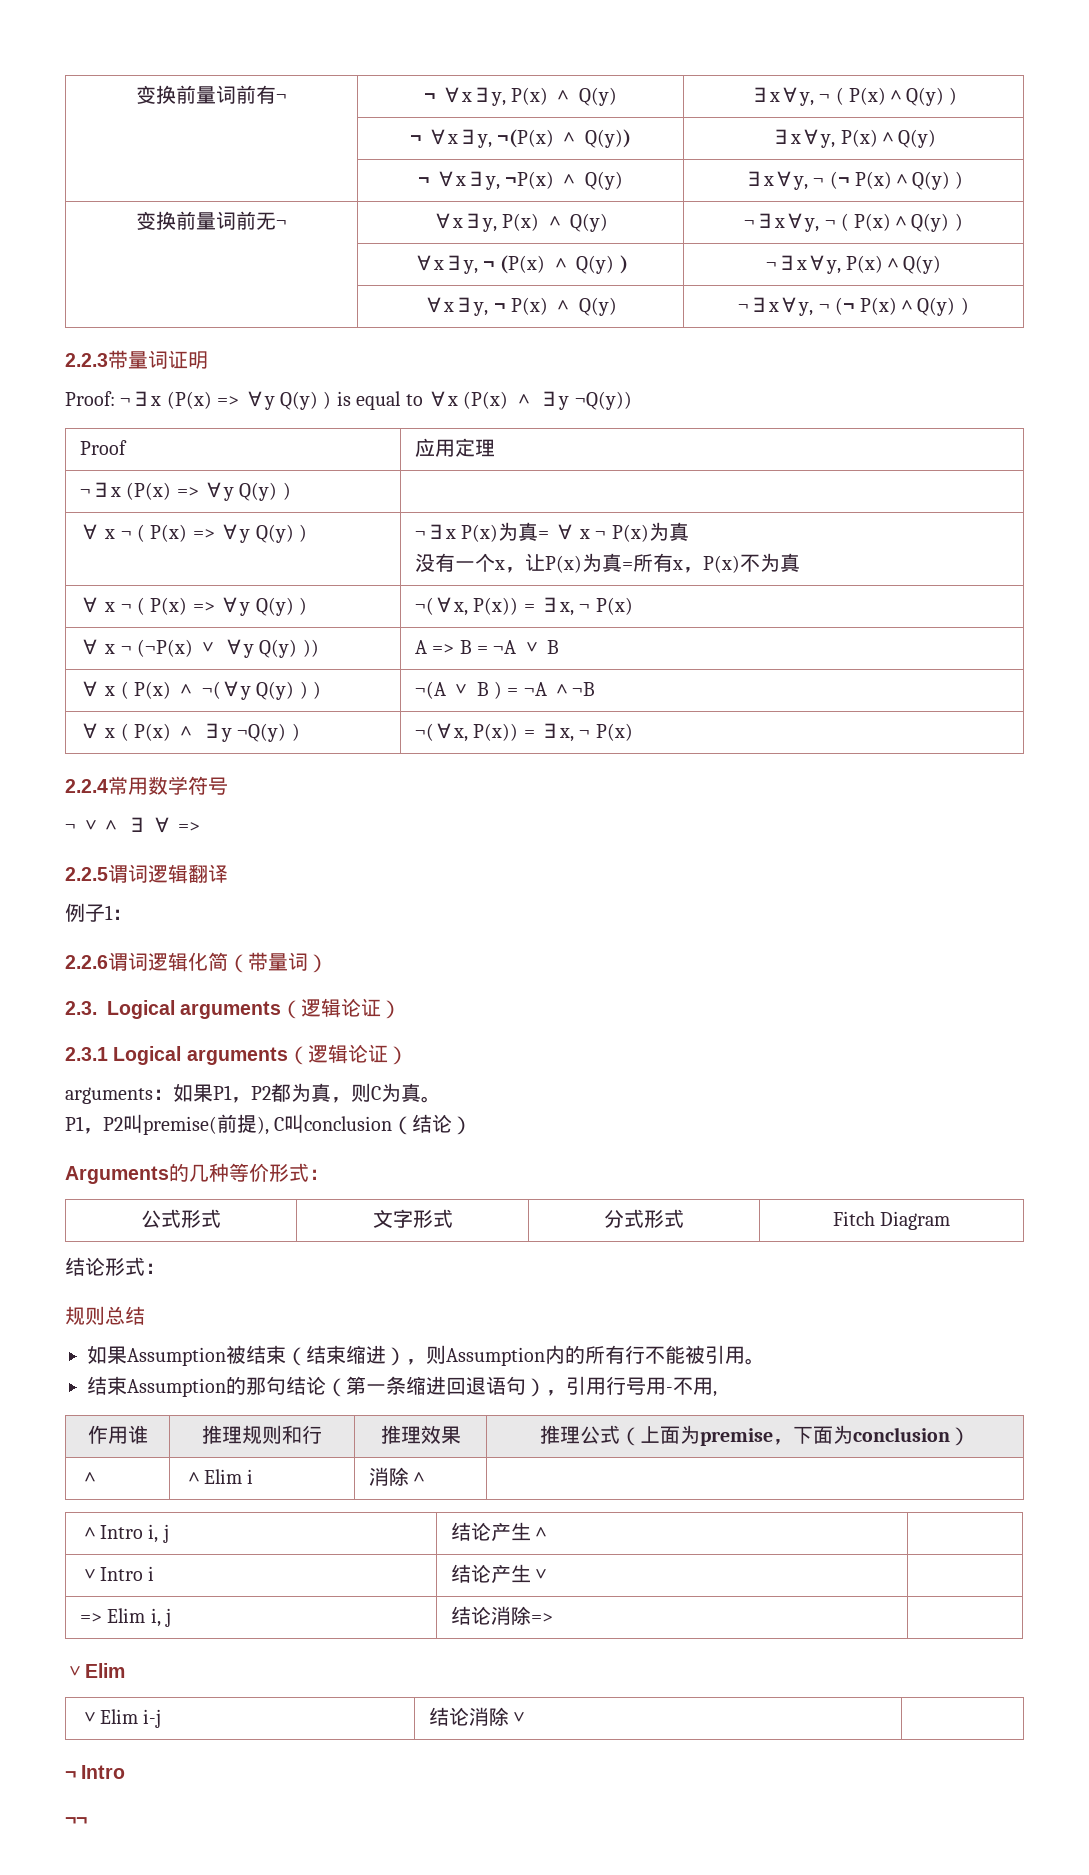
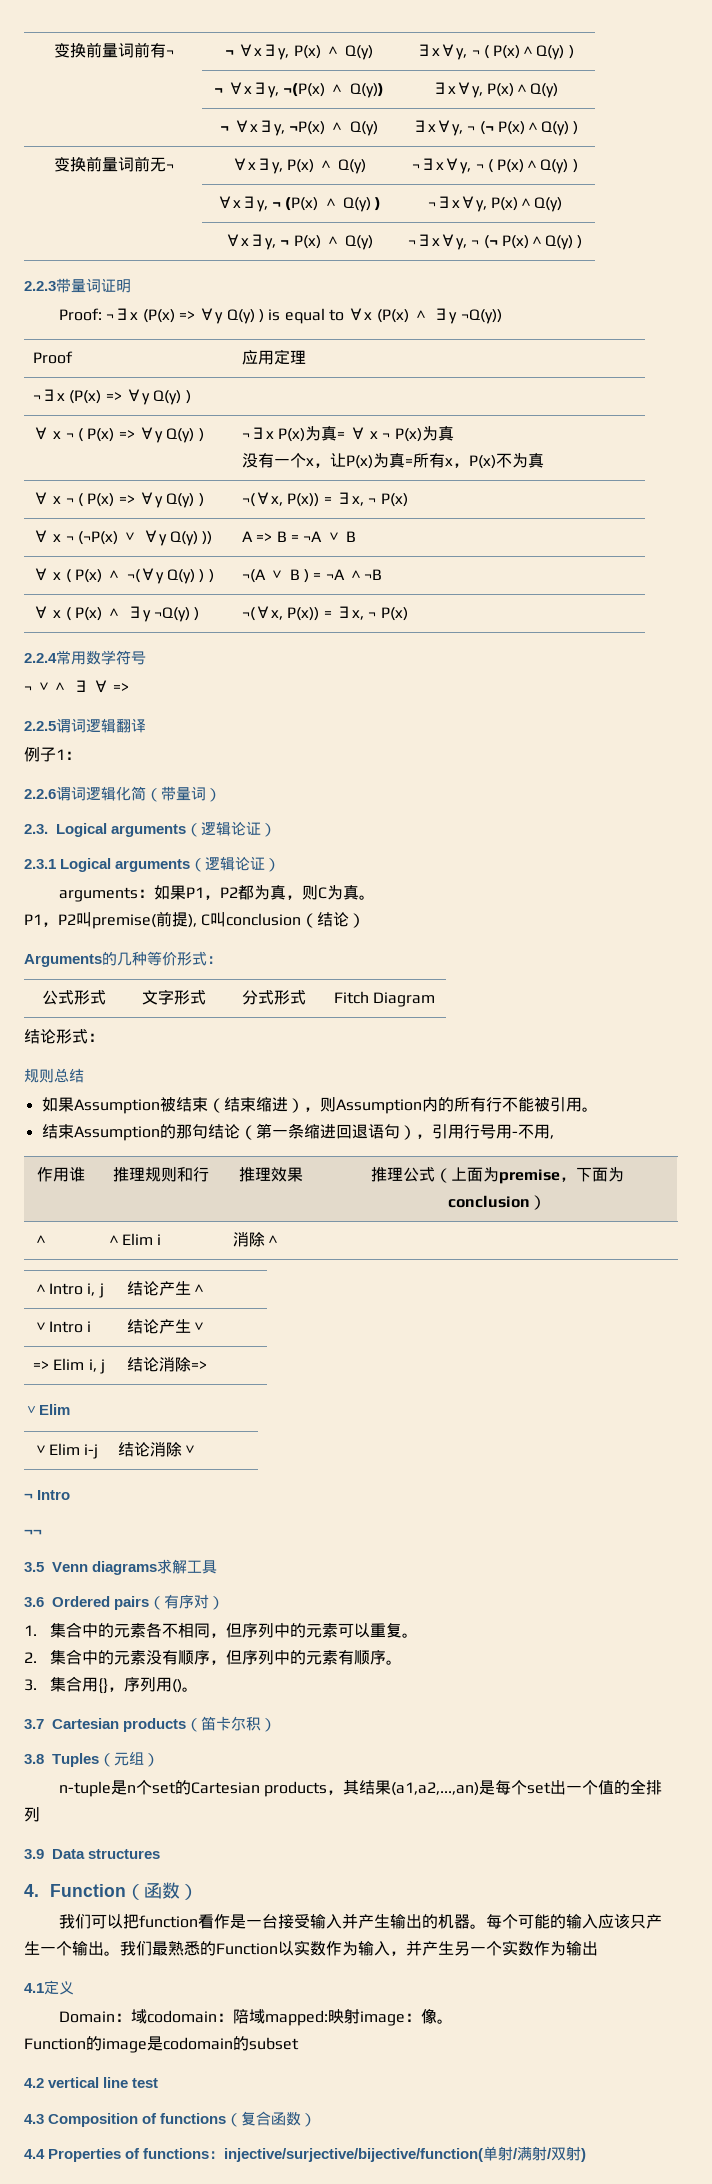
+ 3.5 Venn diagrams求解工具
+ 3.6 Ordered pairs（有序对）
+ 1.集合中的元素各不相同，但序列中的元素可以重复。
+ 2.集合中的元素没有顺序，但序列中的元素有顺序。
+ 3.集合用{}，序列用()。
+ 3.7 Cartesian products（笛卡尔积）
+ 3.8 Tuples（元组）
+ n-tuple是n个set的Cartesian products，其结果(a1,a2,...,an)是每个set出一个值的全排列
+ 3.9 Data structures
+ 4. Function（函数）
+ 我们可以把function看作是一台接受输入并产生输出的机器。每个可能的输入应该只产生一个输出。我们最熟悉的Function以实数作为输入，并产生另一个实数作为输出
+ 4.1定义
+ Domain：域codomain：陪域mapped:映射image：像。
+ Function的image是codomain的subset
+ 4.2 vertical line test
+ 4.3 Composition of functions（复合函数）
+ 4.4 Properties of functions：injective/surjective/bijective/function(单射/满射/双射)

